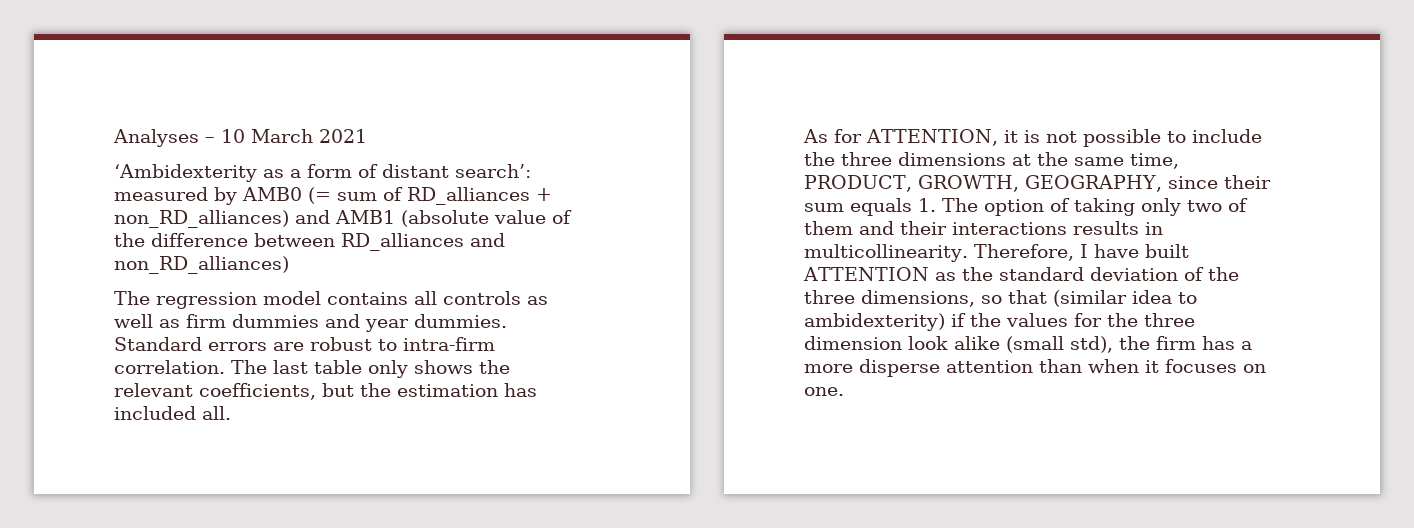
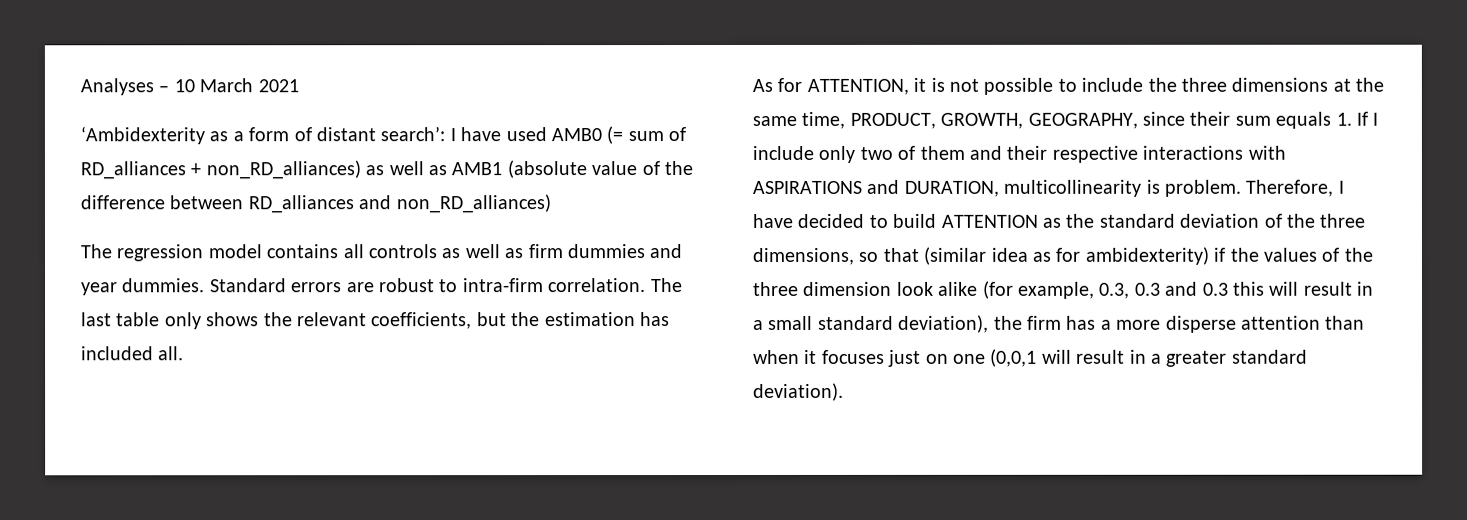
- ‘Ambidexterity as a form of distant search’: measured by AMB0 (= sum of RD_alliances + non_RD_alliances) and AMB1 (absolute value of the difference between RD_alliances and non_RD_alliances)
+ ‘Ambidexterity as a form of distant search’: I have used AMB0 (= sum of RD_alliances + non_RD_alliances) as well as AMB1 (absolute value of the difference between RD_alliances and non_RD_alliances)
- As for ATTENTION, it is not possible to include the three dimensions at the same time, PRODUCT, GROWTH, GEOGRAPHY, since their sum equals 1. The option of taking only two of them and their interactions results in multicollinearity. Therefore, I have built ATTENTION as the standard deviation of the three dimensions, so that (similar idea to ambidexterity) if the values for the three dimension look alike (small std), the firm has a more disperse attention than when it focuses on one.
+ As for ATTENTION, it is not possible to include the three dimensions at the same time, PRODUCT, GROWTH, GEOGRAPHY, since their sum equals 1. If I include only two of them and their respective interactions with ASPIRATIONS and DURATION, multicollinearity is problem. Therefore, I have decided to build ATTENTION as the standard deviation of the three dimensions, so that (similar idea as for ambidexterity) if the values of the three dimension look alike (for example, 0.3, 0.3 and 0.3 this will result in a small standard deviation), the firm has a more disperse attention than when it focuses just on one (0,0,1 will result in a greater standard deviation).

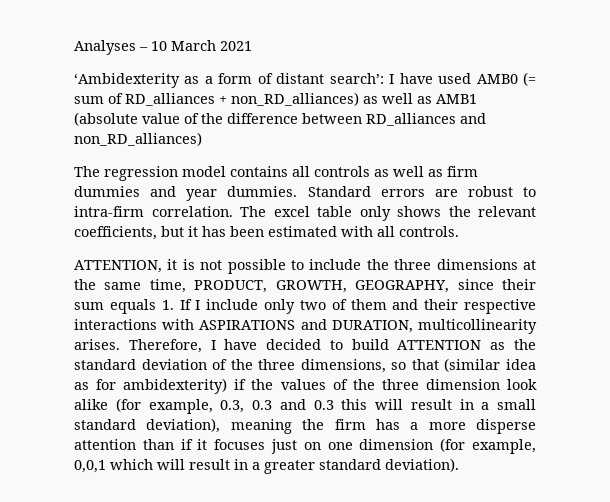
- The last table only shows the relevant coefficients, but the estimation has included all.
- As for ATTENTION, it is not possible to include the three dimensions at the same time, PRODUCT, GROWTH, GEOGRAPHY, since their sum equals 1. If I include only two of them and their respective interactions with ASPIRATIONS and DURATION, multicollinearity is problem.
+ The excel table only shows the relevant coefficients, but it has been estimated with all controls.
+ ATTENTION, it is not possible to include the three dimensions at the same time, PRODUCT, GROWTH, GEOGRAPHY, since their sum equals 1. If I include only two of them and their respective interactions with ASPIRATIONS and DURATION, multicollinearity arises.
- Therefore, I have decided to build ATTENTION as the standard deviation of the three dimensions, so that (similar idea as for ambidexterity) if the values of the three dimension look alike (for example, 0.3, 0.3 and 0.3 this will result in a small standard deviation), the firm has a more disperse attention than when it focuses just on one (0,0,1 will result in a greater standard deviation).
+ Therefore, I have decided to build ATTENTION as the standard deviation of the three dimensions, so that (similar idea as for ambidexterity) if the values of the three dimension look alike (for example, 0.3, 0.3 and 0.3 this will result in a small standard deviation), meaning the firm has a more disperse attention than if it focuses just on one dimension (for example, 0,0,1 which will result in a greater standard deviation).

